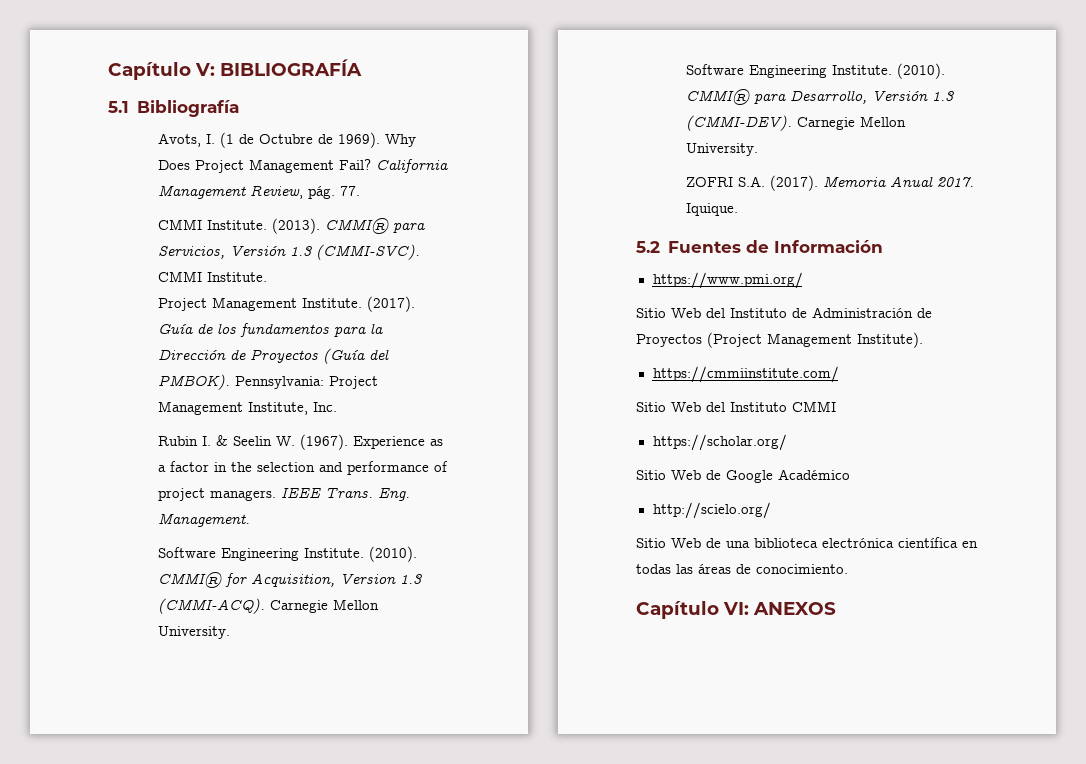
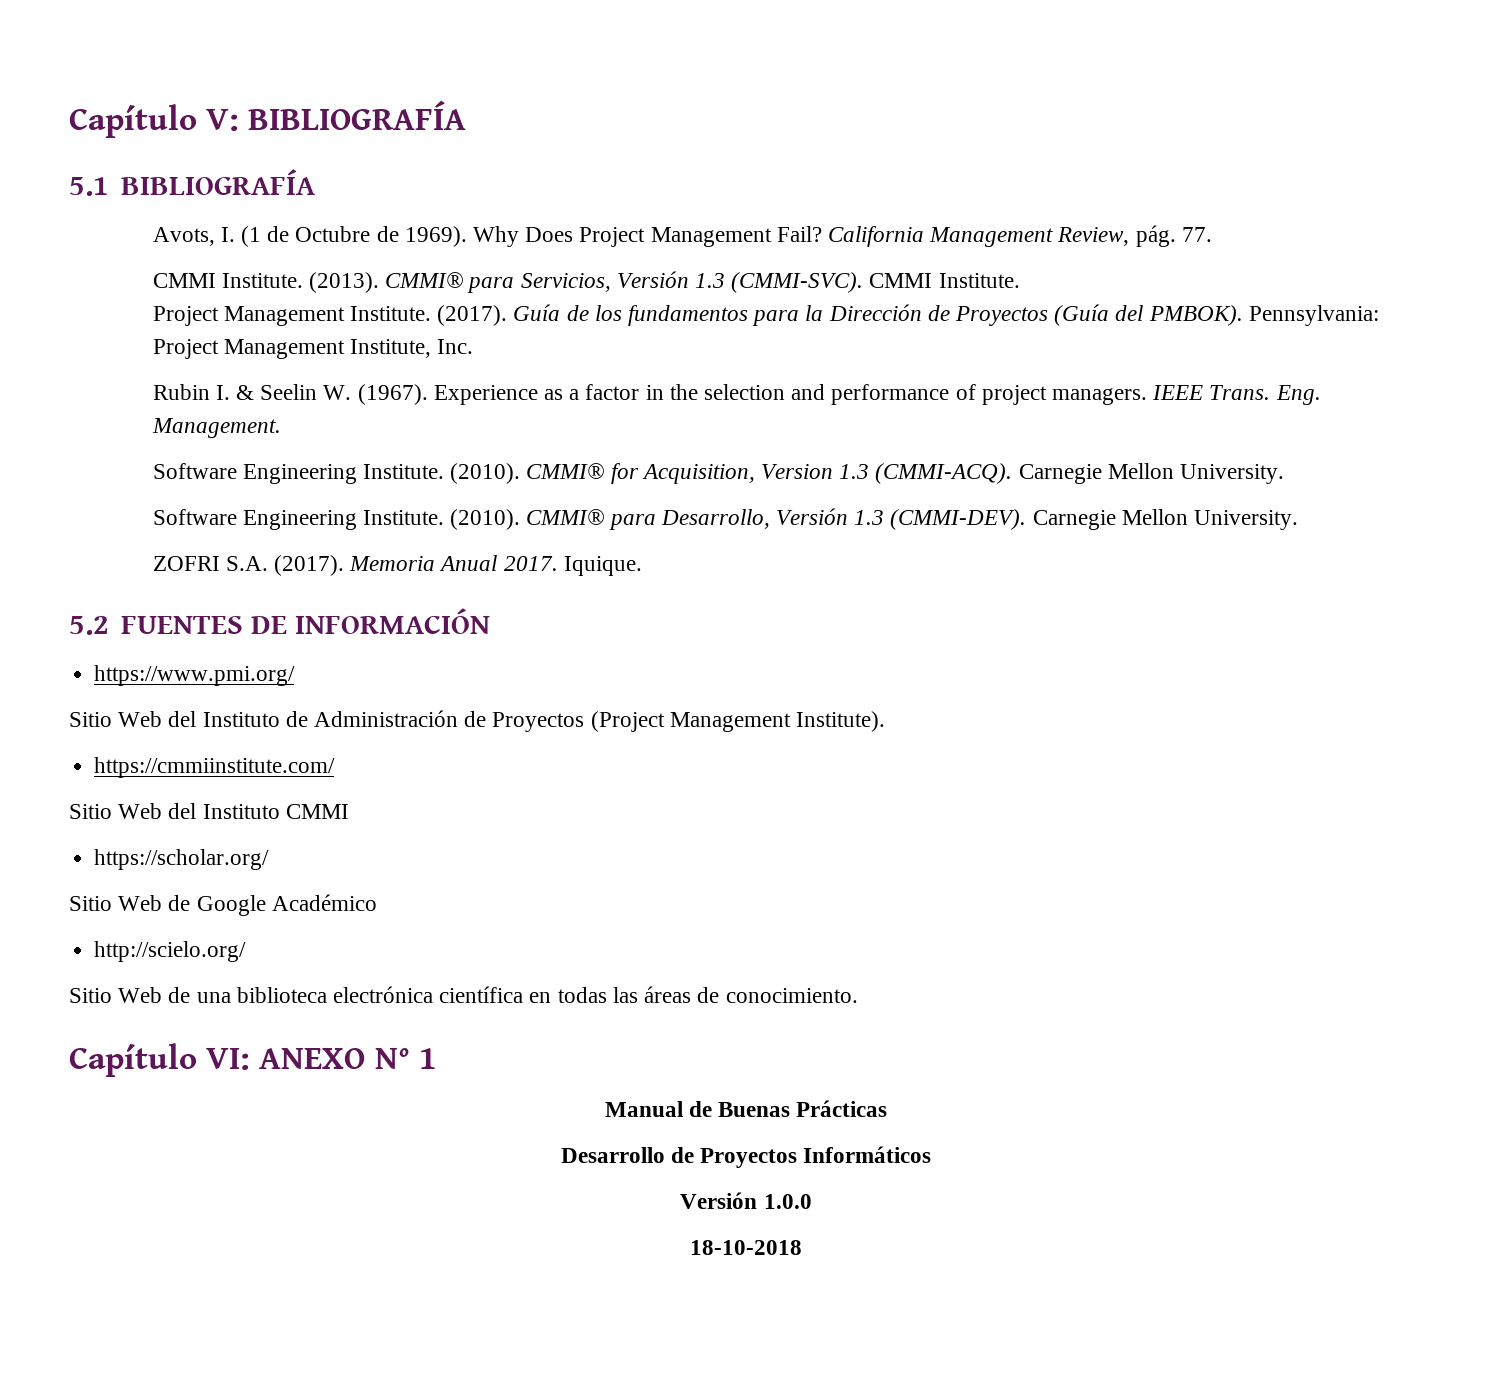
- 5.1 Bibliografía
+ 5.1 BIBLIOGRAFÍA
- 5.2 Fuentes de Información
+ 5.2 FUENTES DE INFORMACIÓN
- Capítulo VI: ANEXOS
+ Capítulo VI: ANEXO N° 1
+ Manual de Buenas Prácticas
+ Desarrollo de Proyectos Informáticos
+ Versión 1.0.0
+ 18-10-2018

